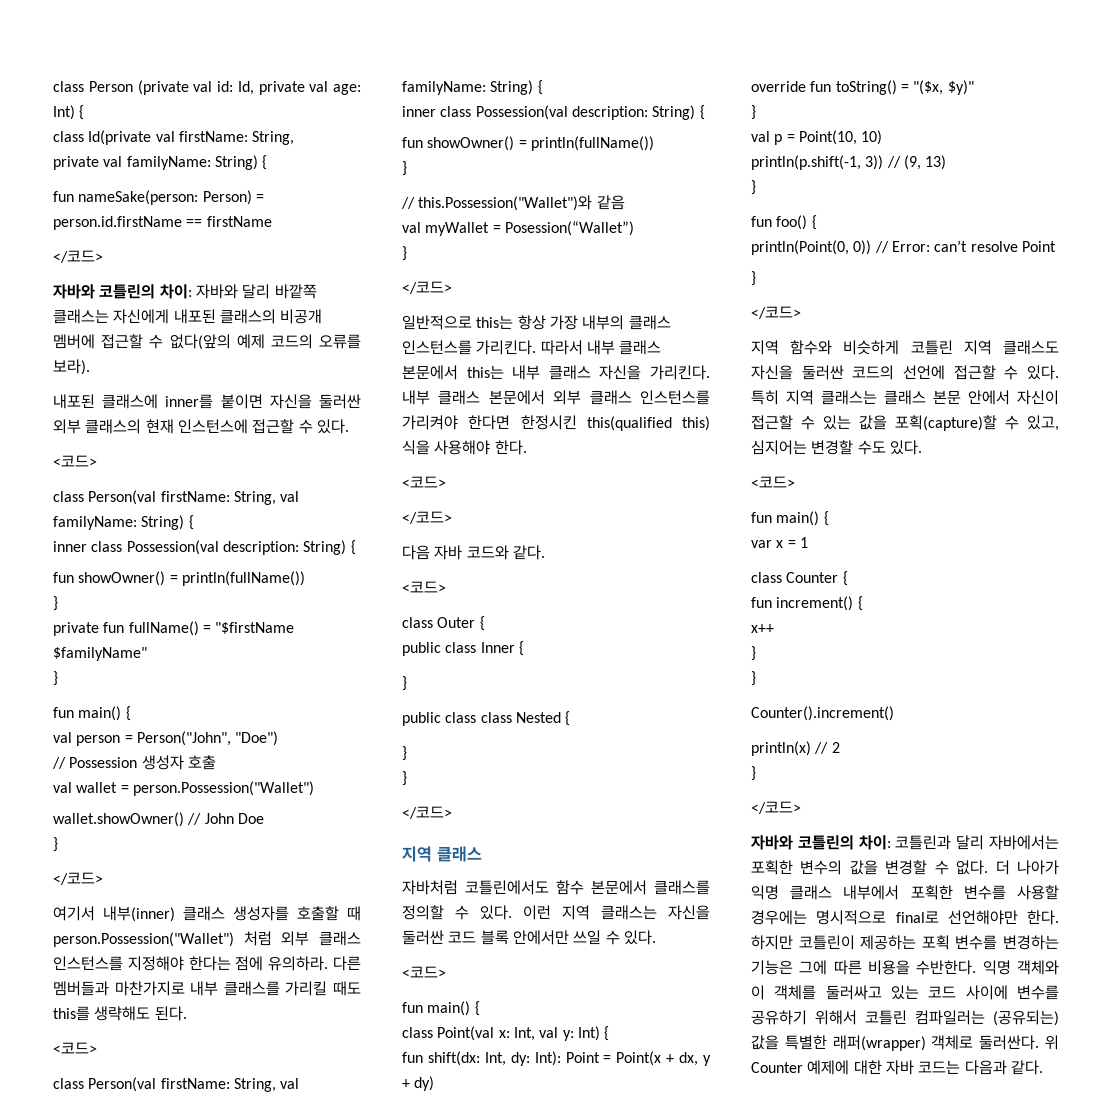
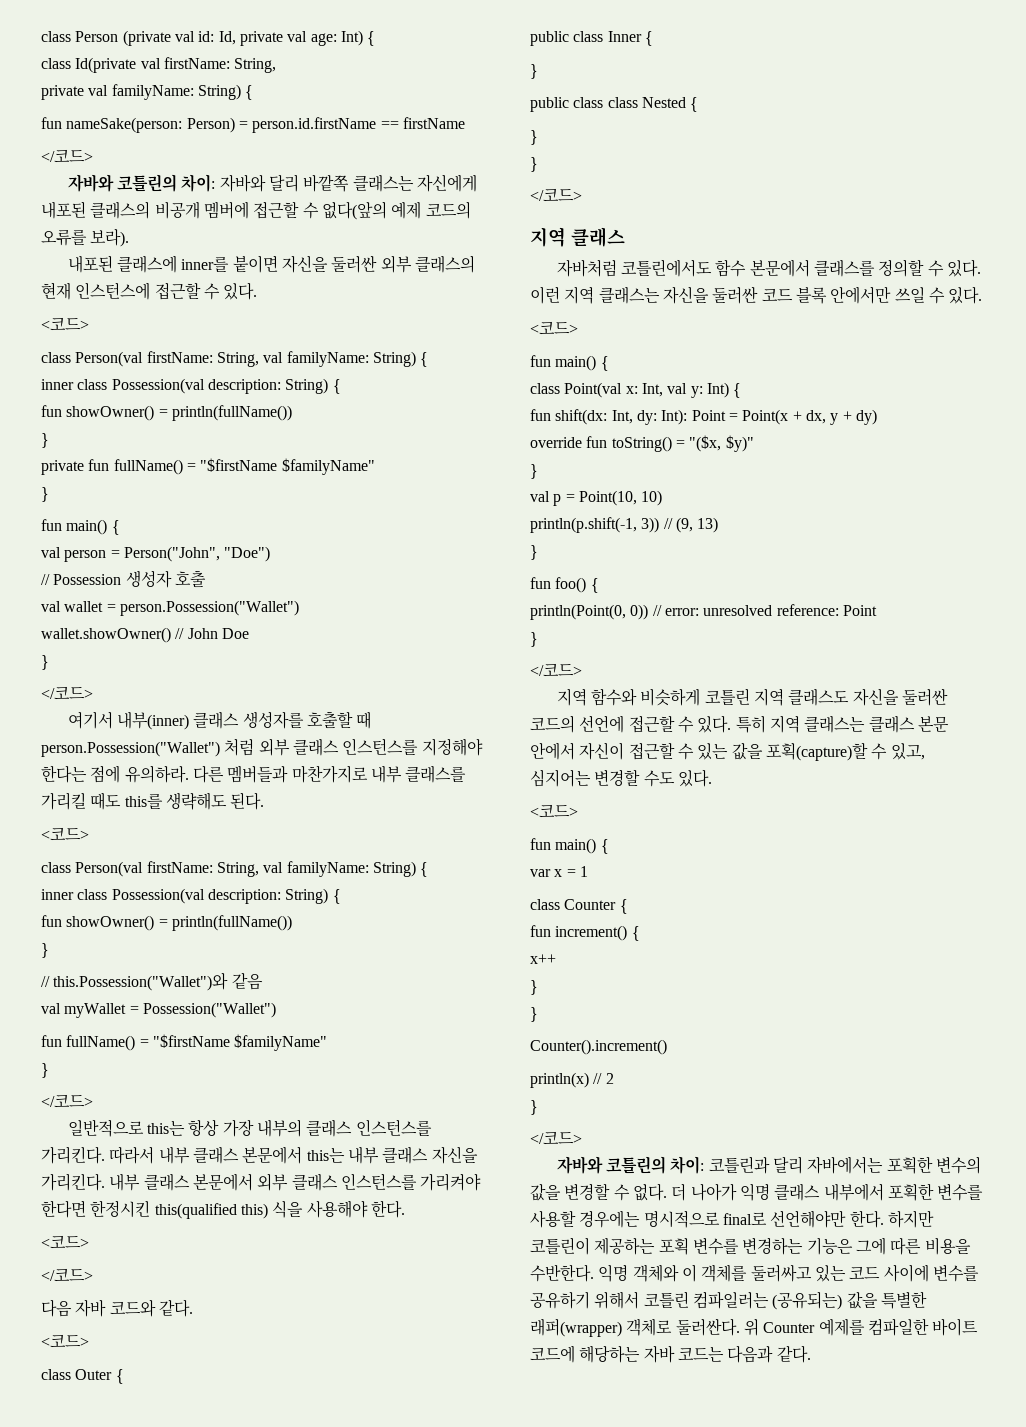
- val myWallet = Posession(“Wallet”)
+ val myWallet = Possession("Wallet")
+ fun fullName() = "$firstName $familyName"
- println(Point(0, 0)) // Error: can’t resolve Point
+ println(Point(0, 0)) // error: unresolved reference: Point
- 위 Counter 예제에 대한 자바 코드는 다음과 같다.
+ 위 Counter 예제를 컴파일한 바이트 코드에 해당하는 자바 코드는 다음과 같다.

